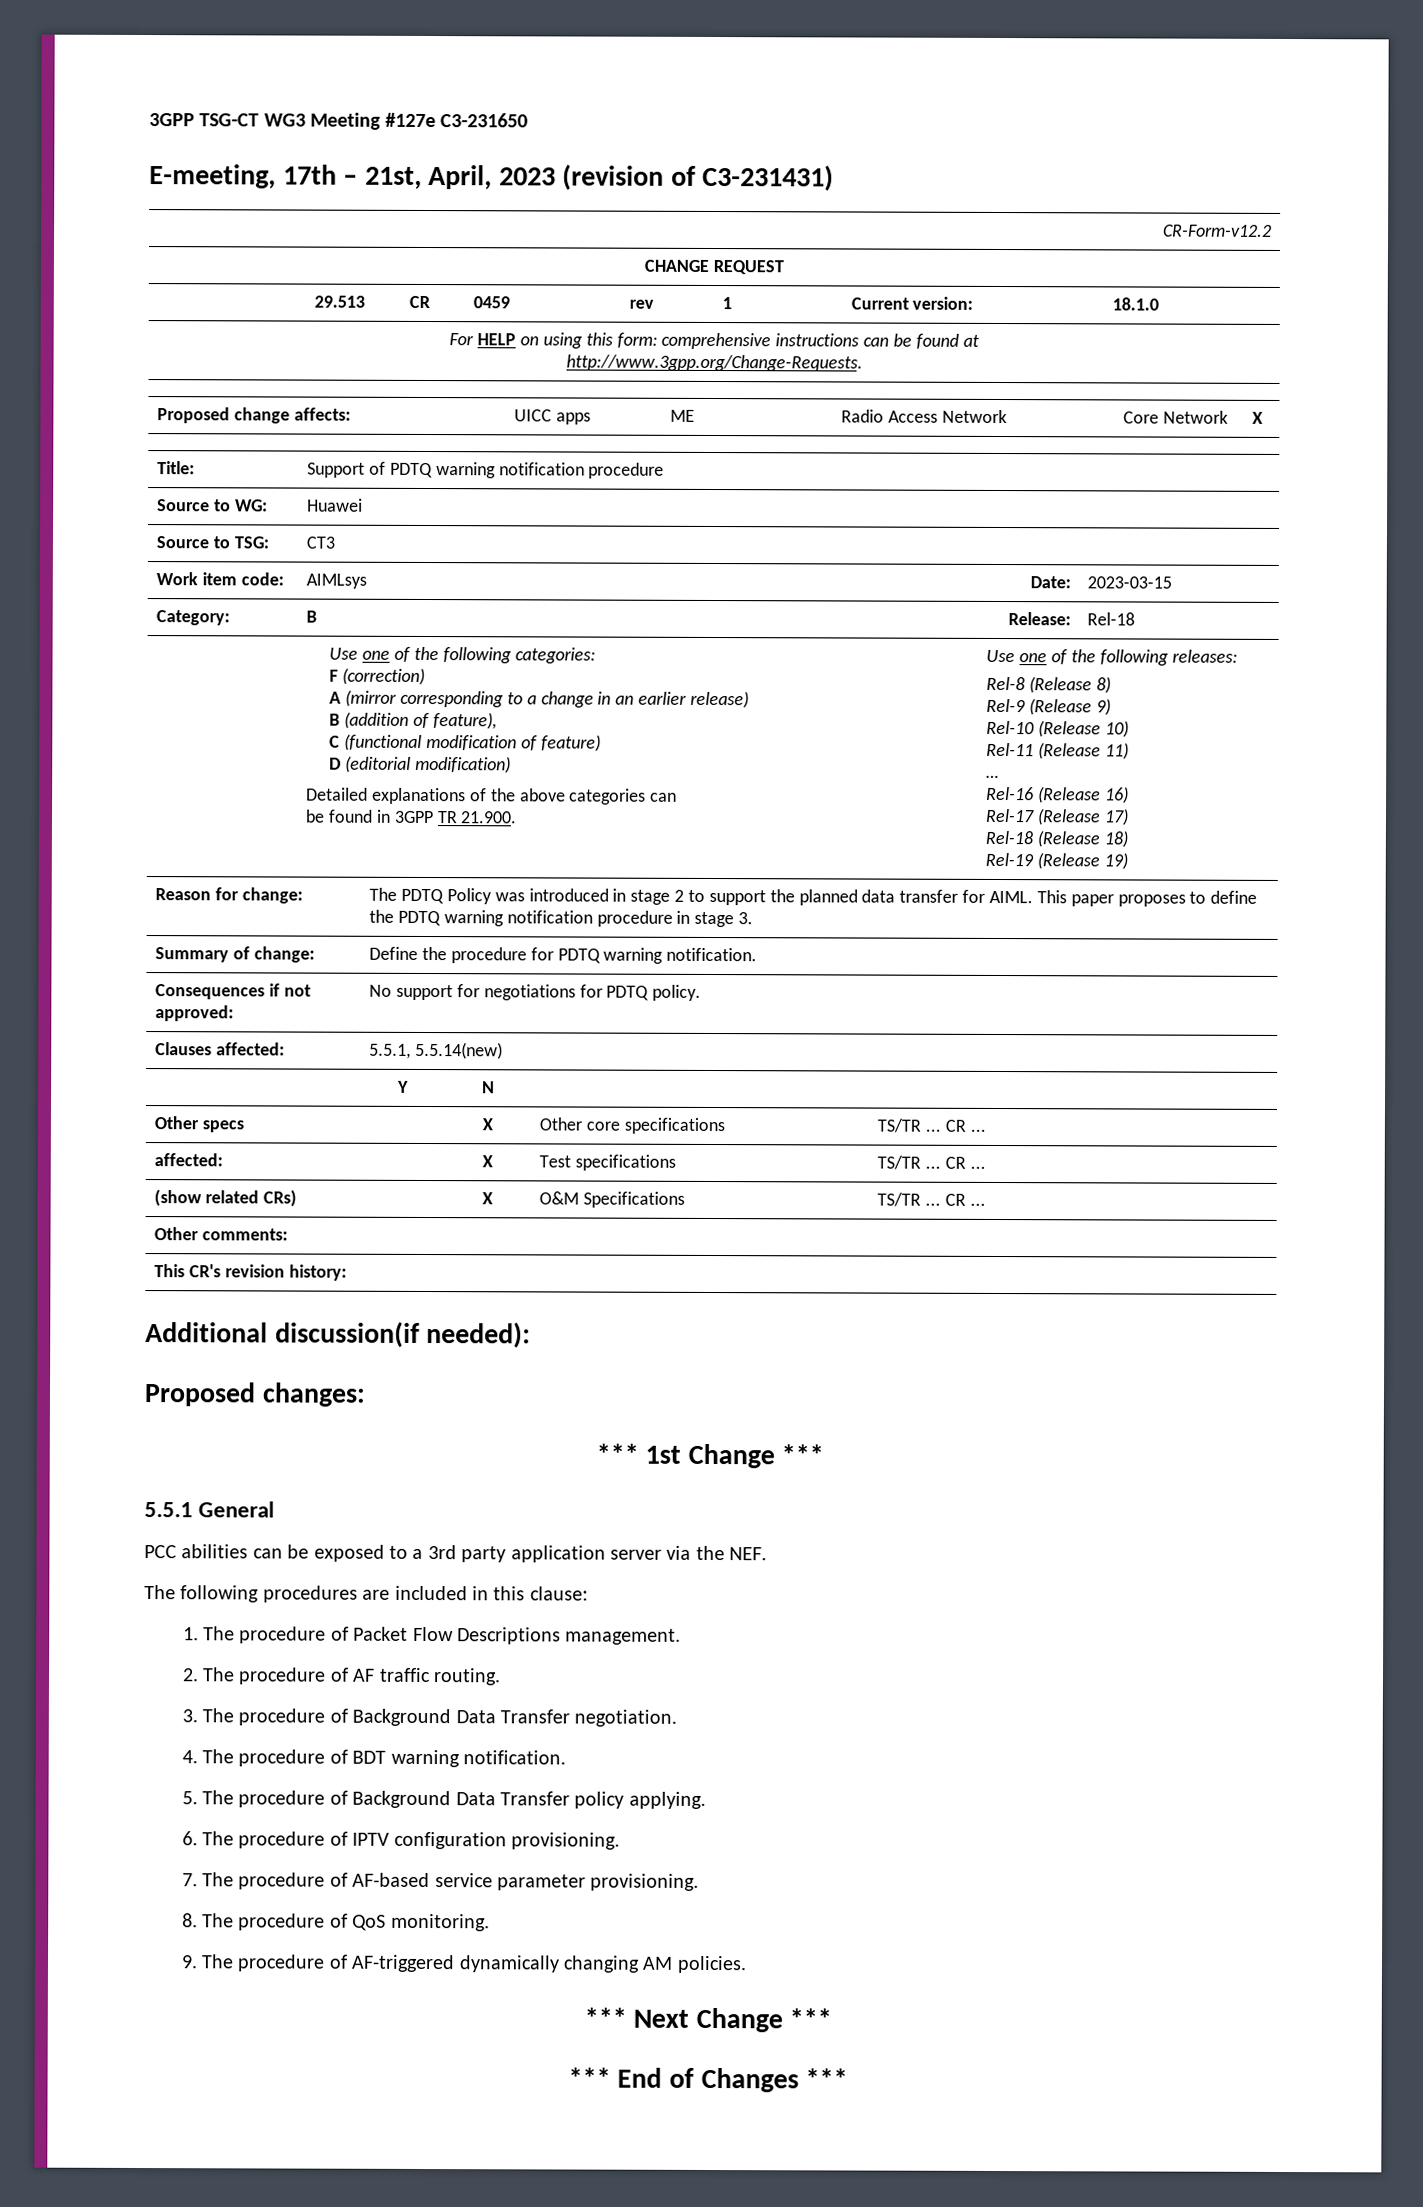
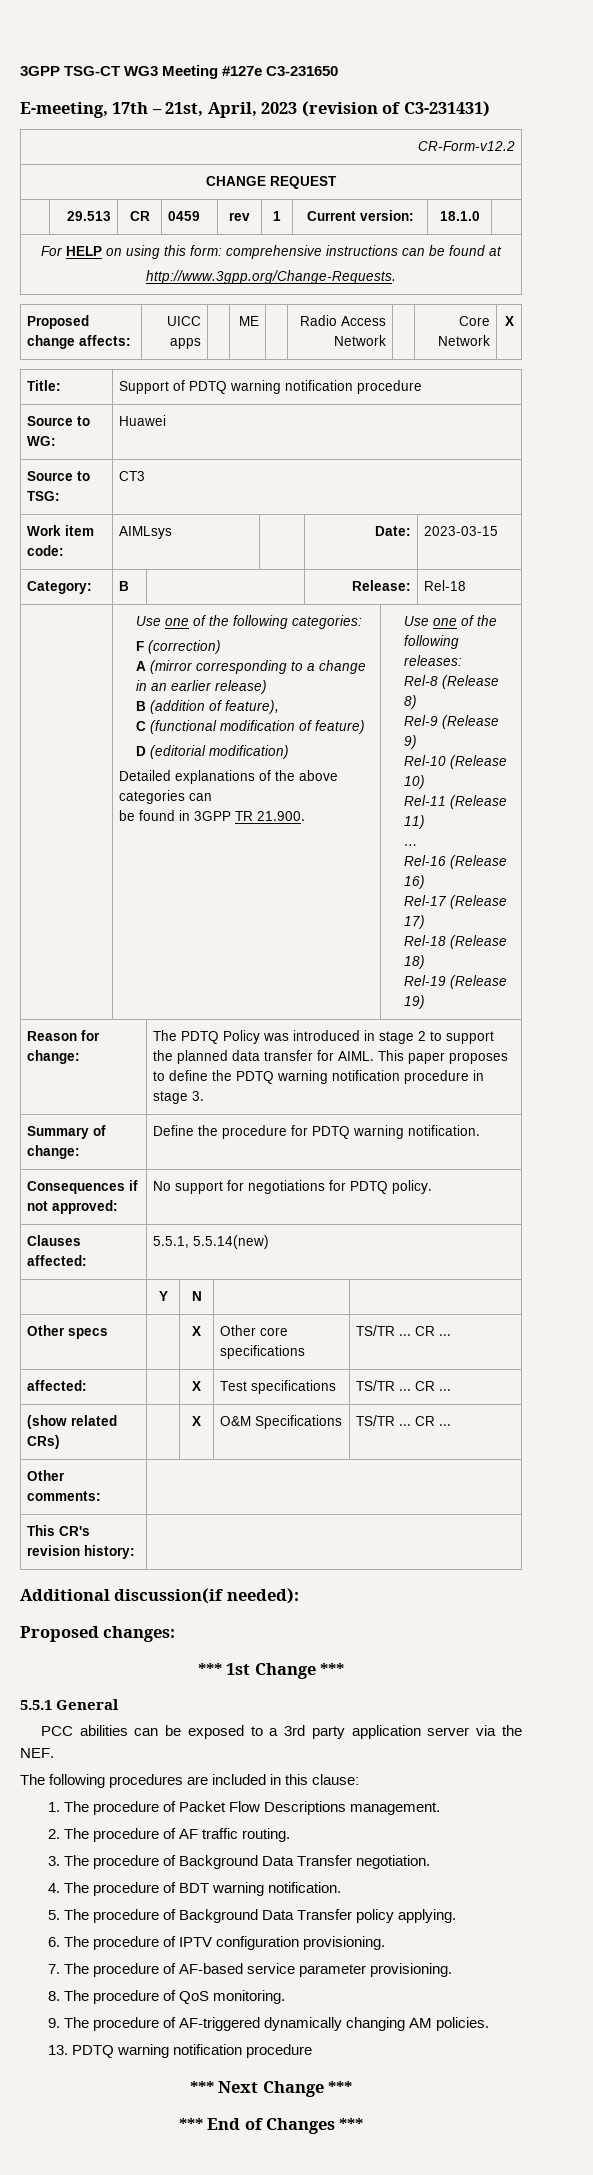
+ 13. PDTQ warning notification procedure

